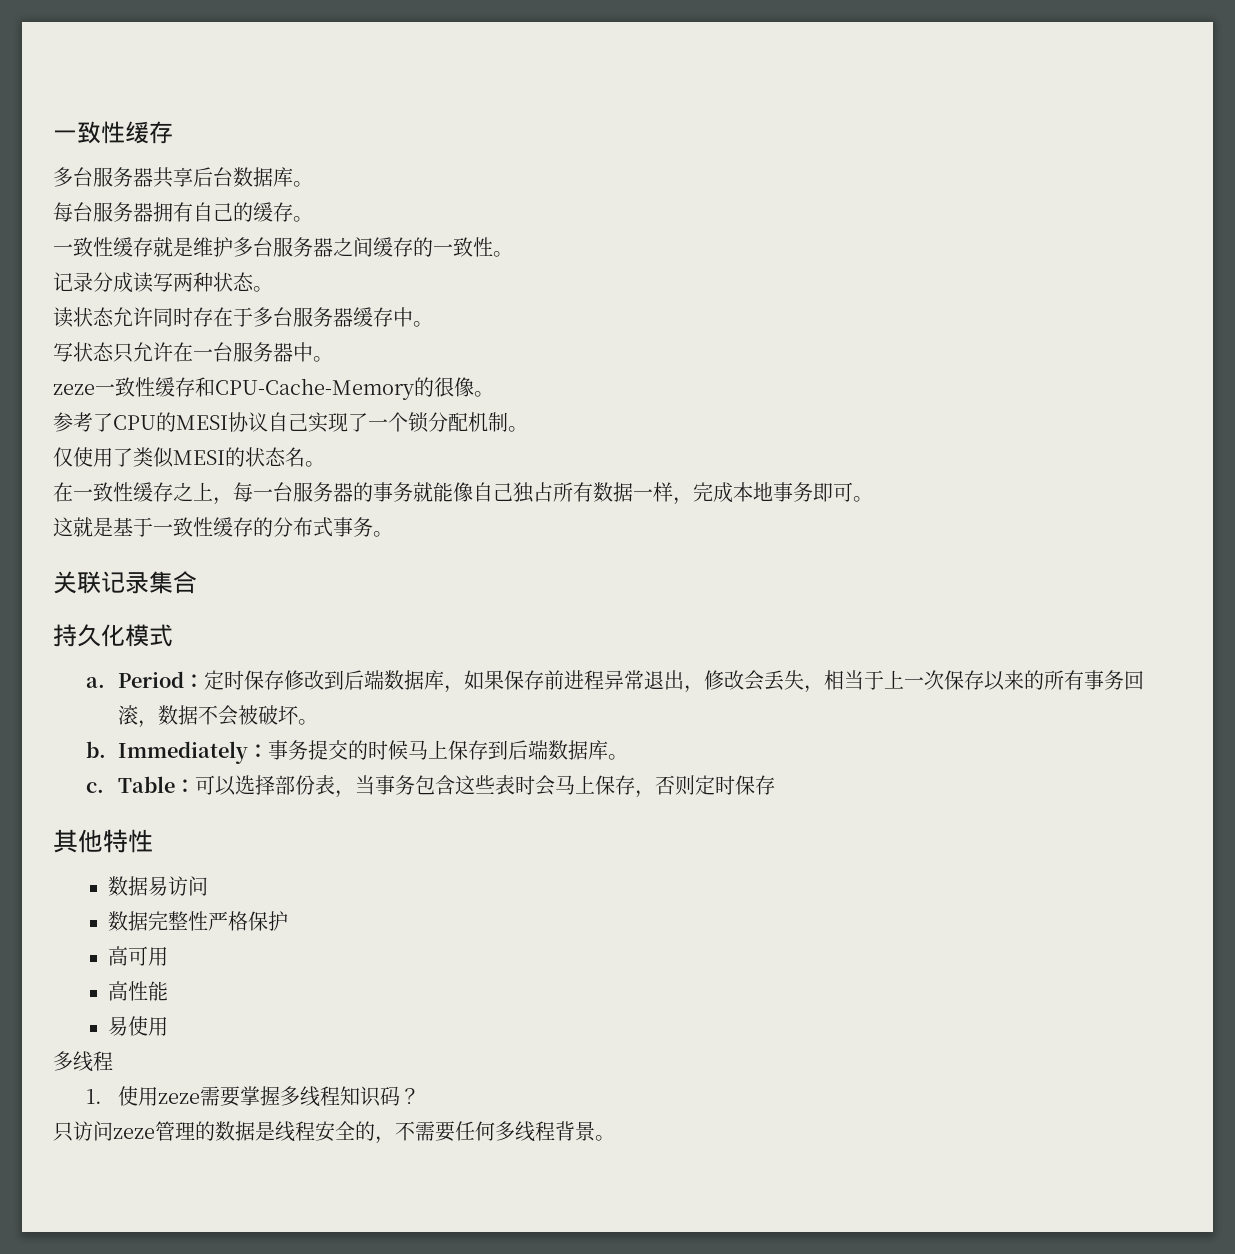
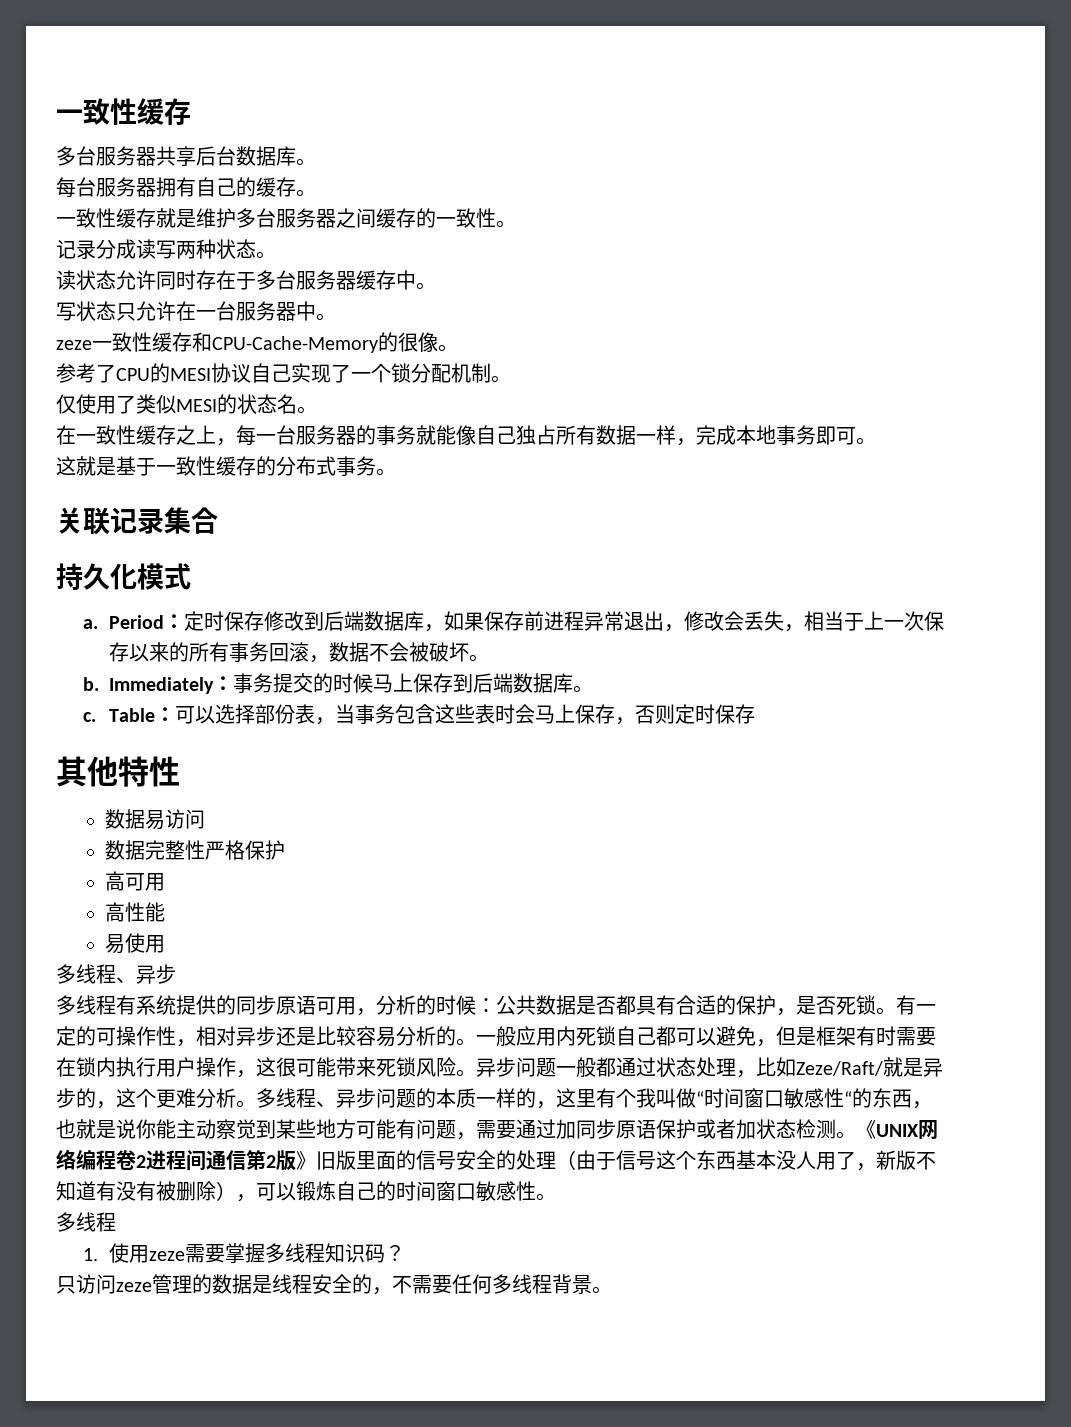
  易使用
+ 多线程、异步
+ 多线程有系统提供的同步原语可用，分析的时候：公共数据是否都具有合适的保护，是否死锁。有一定的可操作性，相对异步还是比较容易分析的。一般应用内死锁自己都可以避免，但是框架有时需要在锁内执行用户操作，这很可能带来死锁风险。异步问题一般都通过状态处理，比如Zeze/Raft/就是异步的，这个更难分析。多线程、异步问题的本质一样的，这里有个我叫做“时间窗口敏感性“的东西，也就是说你能主动察觉到某些地方可能有问题，需要通过加同步原语保护或者加状态检测。《UNIX网络编程卷2进程间通信第2版》旧版里面的信号安全的处理（由于信号这个东西基本没人用了，新版不知道有没有被删除），可以锻炼自己的时间窗口敏感性。

